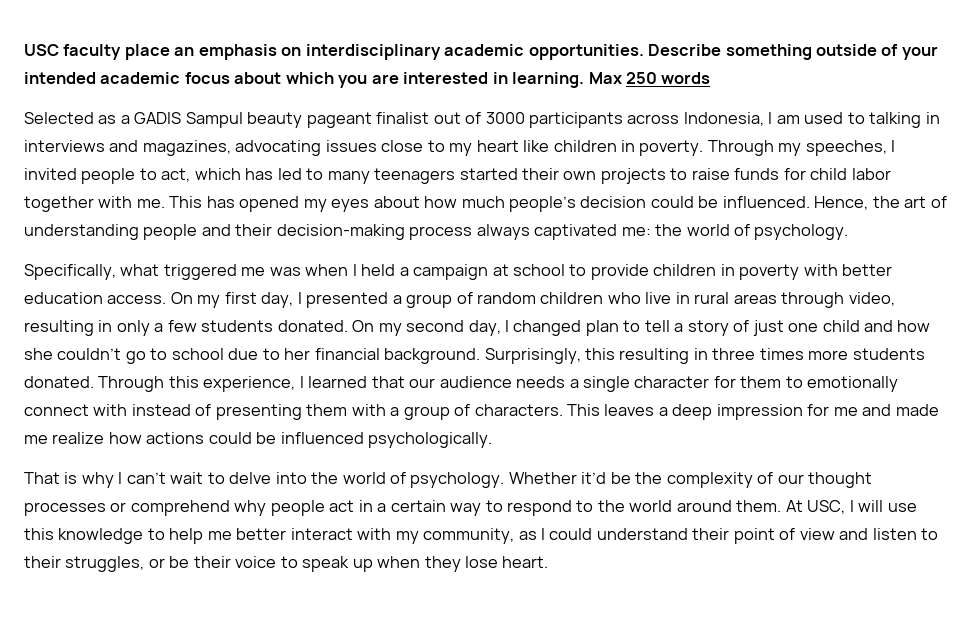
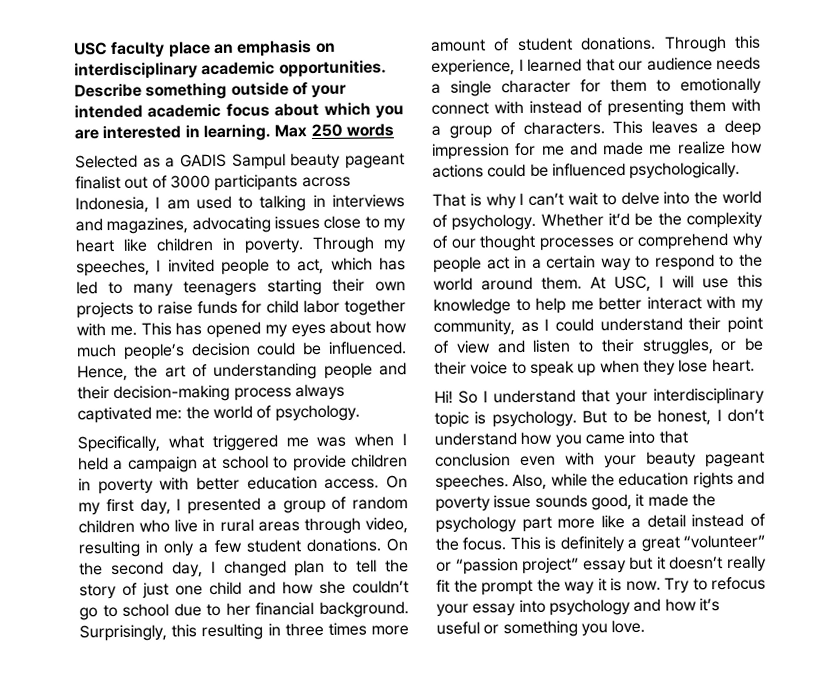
- Through my speeches, I invited people to act, which has led to many teenagers started their own projects to raise funds for child labor together with me.
+ Through my speeches, I invited people to act, which has led to many teenagers starting their own projects to raise funds for child labor together with me.
- On my first day, I presented a group of random children who live in rural areas through video, resulting in only a few students donated. On my second day, I changed plan to tell a story of just one child and how she couldn’t go to school due to her financial background.
+ On my first day, I presented a group of random children who live in rural areas through video, resulting in only a few student donations. On the second day, I changed plan to tell the story of just one child and how she couldn’t go to school due to her financial background.
- Surprisingly, this resulting in three times more students donated.
+ Surprisingly, this resulting in three times more amount of student donations.
+ Hi! So I understand that your interdisciplinary topic is psychology. But to be honest, I don’t understand how you came into that conclusion even with your beauty pageant speeches. Also, while the education rights and poverty issue sounds good, it made the psychology part more like a detail instead of the focus. This is definitely a great “volunteer” or “passion project” essay but it doesn’t really fit the prompt the way it is now. Try to refocus your essay into psychology and how it’s useful or something you love.

